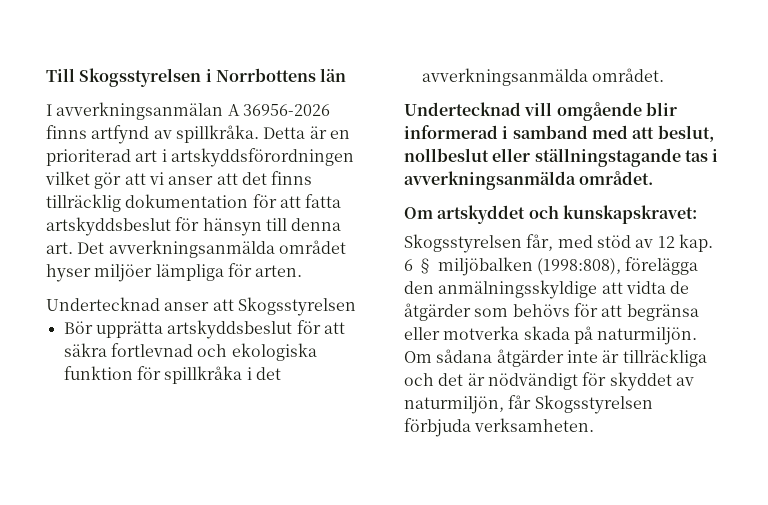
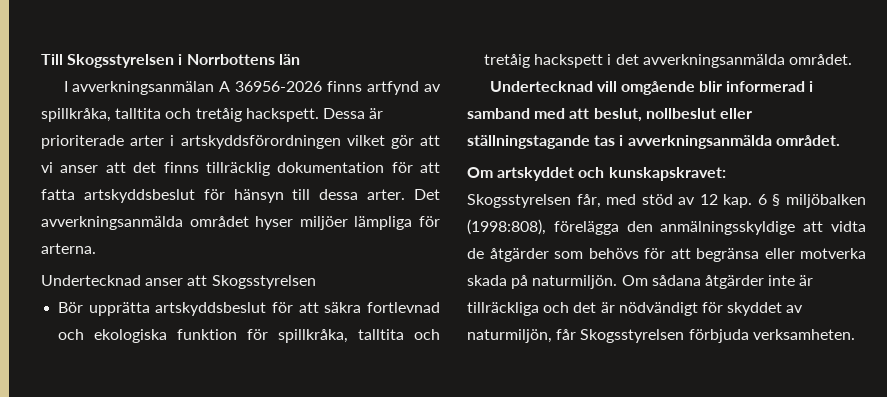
- I avverkningsanmälan A 36956-2026 finns artfynd av spillkråka. Detta är en prioriterad art i artskyddsförordningen vilket gör att vi anser att det finns tillräcklig dokumentation för att fatta artskyddsbeslut för hänsyn till denna art. Det avverkningsanmälda området hyser miljöer lämpliga för arten.
+ I avverkningsanmälan A 36956-2026 finns artfynd av spillkråka, talltita och tretåig hackspett. Dessa är prioriterade arter i artskyddsförordningen vilket gör att vi anser att det finns tillräcklig dokumentation för att fatta artskyddsbeslut för hänsyn till dessa arter. Det avverkningsanmälda området hyser miljöer lämpliga för arterna.
- Bör upprätta artskyddsbeslut för att säkra fortlevnad och ekologiska funktion för spillkråka i det avverkningsanmälda området.
+ Bör upprätta artskyddsbeslut för att säkra fortlevnad och ekologiska funktion för spillkråka, talltita och tretåig hackspett i det avverkningsanmälda området.

